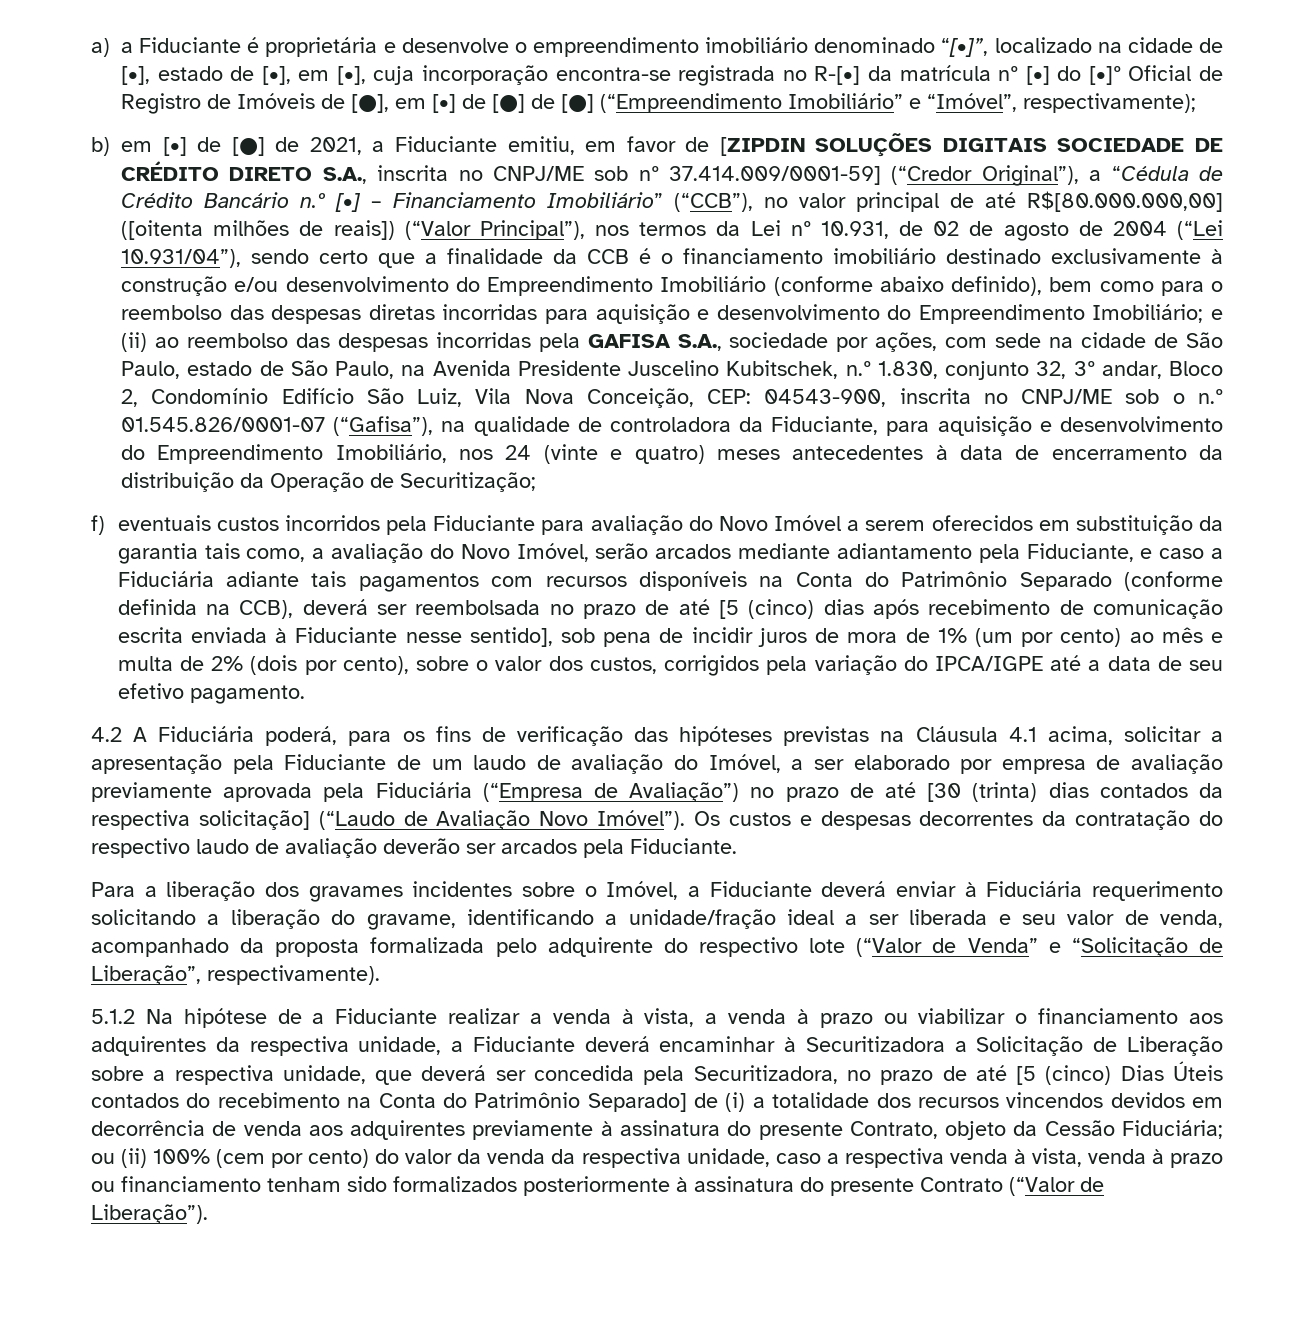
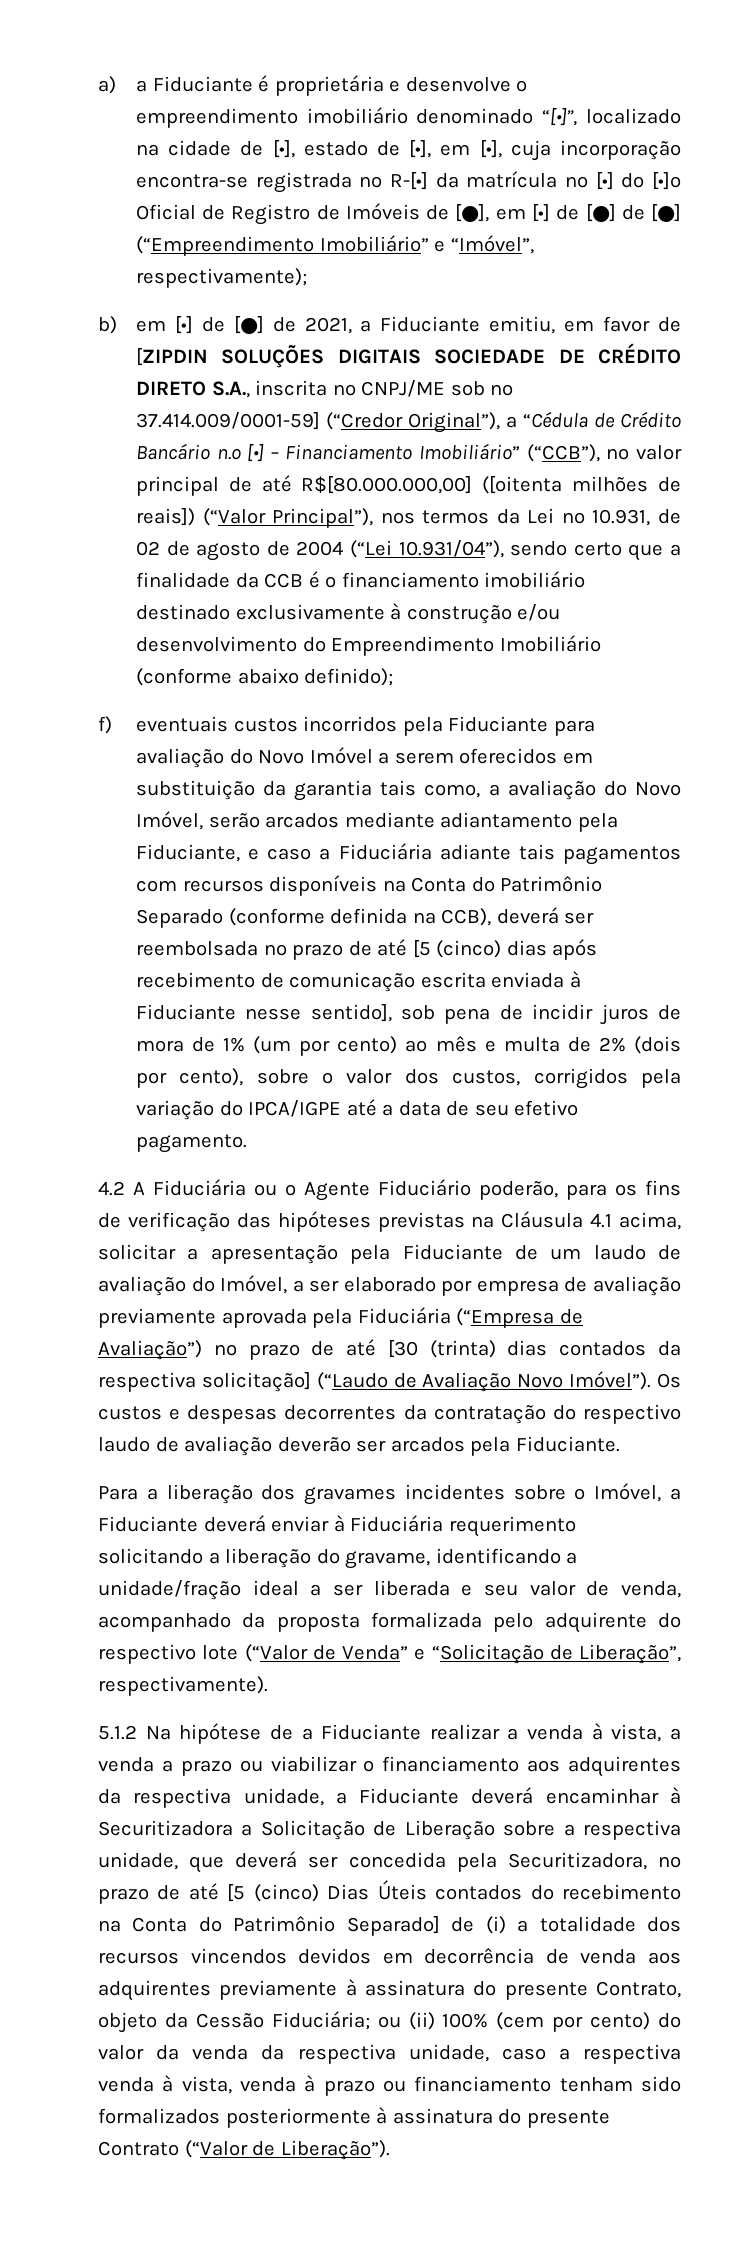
- b) em [•] de [●] de 2021, a Fiduciante emitiu, em favor de [ZIPDIN SOLUÇÕES DIGITAIS SOCIEDADE DE CRÉDITO DIRETO S.A., inscrita no CNPJ/ME sob nº 37.414.009/0001-59] (“Credor Original”), a “Cédula de Crédito Bancário n.º [•] – Financiamento Imobiliário” (“CCB”), no valor principal de até R$[80.000.000,00] ([oitenta milhões de reais]) (“Valor Principal”), nos termos da Lei nº 10.931, de 02 de agosto de 2004 (“Lei 10.931/04”), sendo certo que a finalidade da CCB é o financiamento imobiliário destinado exclusivamente à construção e/ou desenvolvimento do Empreendimento Imobiliário (conforme abaixo definido), bem como para o reembolso das despesas diretas incorridas para aquisição e desenvolvimento do Empreendimento Imobiliário; e (ii) ao reembolso das despesas incorridas pela GAFISA S.A., sociedade por ações, com sede na cidade de São Paulo, estado de São Paulo, na Avenida Presidente Juscelino Kubitschek, n.º 1.830, conjunto 32, 3º andar, Bloco 2, Condomínio Edifício São Luiz, Vila Nova Conceição, CEP: 04543-900, inscrita no CNPJ/ME sob o n.º 01.545.826/0001-07 (“Gafisa”), na qualidade de controladora da Fiduciante, para aquisição e desenvolvimento do Empreendimento Imobiliário, nos 24 (vinte e quatro) meses antecedentes à data de encerramento da distribuição da Operação de Securitização;
+ b) em [•] de [●] de 2021, a Fiduciante emitiu, em favor de [ZIPDIN SOLUÇÕES DIGITAIS SOCIEDADE DE CRÉDITO DIRETO S.A., inscrita no CNPJ/ME sob nº 37.414.009/0001-59] (“Credor Original”), a “Cédula de Crédito Bancário n.º [•] – Financiamento Imobiliário” (“CCB”), no valor principal de até R$[80.000.000,00] ([oitenta milhões de reais]) (“Valor Principal”), nos termos da Lei nº 10.931, de 02 de agosto de 2004 (“Lei 10.931/04”), sendo certo que a finalidade da CCB é o financiamento imobiliário destinado exclusivamente à construção e/ou desenvolvimento do Empreendimento Imobiliário (conforme abaixo definido);
- 4.2 A Fiduciária poderá, para os fins de verificação das hipóteses previstas na Cláusula 4.1 acima, solicitar a apresentação pela Fiduciante de um laudo de avaliação do Imóvel, a ser elaborado por empresa de avaliação previamente aprovada pela Fiduciária (“Empresa de Avaliação”) no prazo de até [30 (trinta) dias contados da respectiva solicitação] (“Laudo de Avaliação Novo Imóvel”).
+ 4.2 A Fiduciária ou o Agente Fiduciário poderão, para os fins de verificação das hipóteses previstas na Cláusula 4.1 acima, solicitar a apresentação pela Fiduciante de um laudo de avaliação do Imóvel, a ser elaborado por empresa de avaliação previamente aprovada pela Fiduciária (“Empresa de Avaliação”) no prazo de até [30 (trinta) dias contados da respectiva solicitação] (“Laudo de Avaliação Novo Imóvel”).
- 5.1.2 Na hipótese de a Fiduciante realizar a venda à vista, a venda à prazo ou viabilizar o financiamento aos adquirentes da respectiva unidade, a Fiduciante deverá encaminhar à Securitizadora a Solicitação de Liberação sobre a respectiva unidade, que deverá ser concedida pela Securitizadora, no prazo de até [5 (cinco) Dias Úteis contados do recebimento na Conta do Patrimônio Separado] de (i) a totalidade dos recursos vincendos devidos em decorrência de venda aos adquirentes previamente à assinatura do presente Contrato, objeto da Cessão Fiduciária;
+ 5.1.2 Na hipótese de a Fiduciante realizar a venda à vista, a venda a prazo ou viabilizar o financiamento aos adquirentes da respectiva unidade, a Fiduciante deverá encaminhar à Securitizadora a Solicitação de Liberação sobre a respectiva unidade, que deverá ser concedida pela Securitizadora, no prazo de até [5 (cinco) Dias Úteis contados do recebimento na Conta do Patrimônio Separado] de (i) a totalidade dos recursos vincendos devidos em decorrência de venda aos adquirentes previamente à assinatura do presente Contrato, objeto da Cessão Fiduciária;

